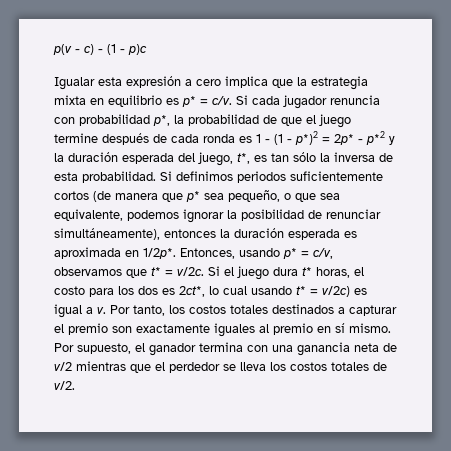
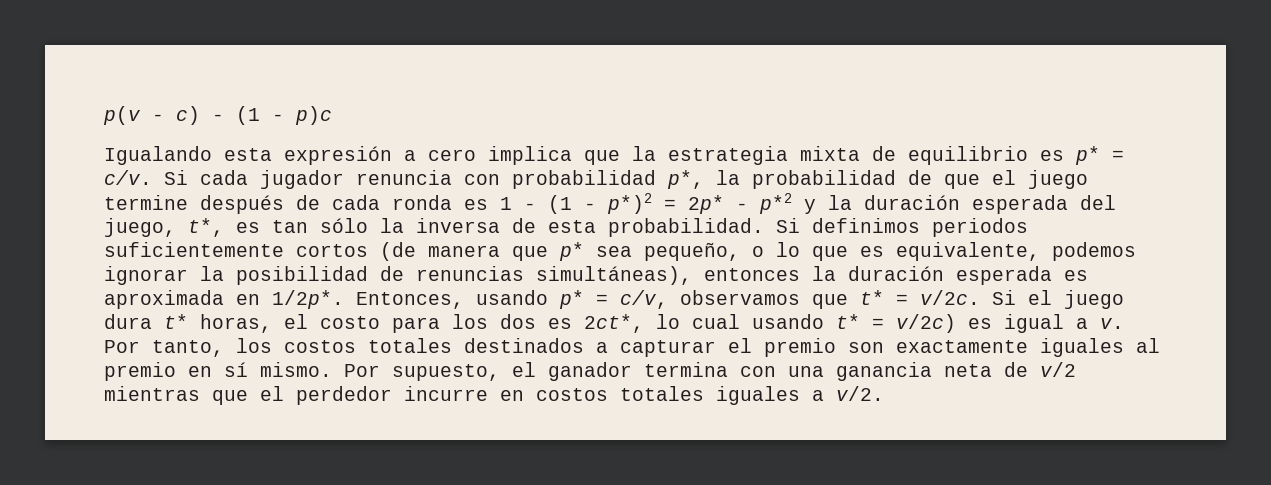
- Igualar esta expresión a cero implica que la estrategia mixta en equilibrio es p* = c/v.
+ Igualando esta expresión a cero implica que la estrategia mixta de equilibrio es p* = c/v.
- Si definimos periodos suficientemente cortos (de manera que p* sea pequeño, o que sea equivalente, podemos ignorar la posibilidad de renunciar simultáneamente), entonces la duración esperada es aproximada en 1/2p*.
+ Si definimos periodos suficientemente cortos (de manera que p* sea pequeño, o lo que es equivalente, podemos ignorar la posibilidad de renuncias simultáneas), entonces la duración esperada es aproximada en 1/2p*.
- Por supuesto, el ganador termina con una ganancia neta de v/2 mientras que el perdedor se lleva los costos totales de v/2.
+ Por supuesto, el ganador termina con una ganancia neta de v/2 mientras que el perdedor incurre en costos totales iguales a v/2.

